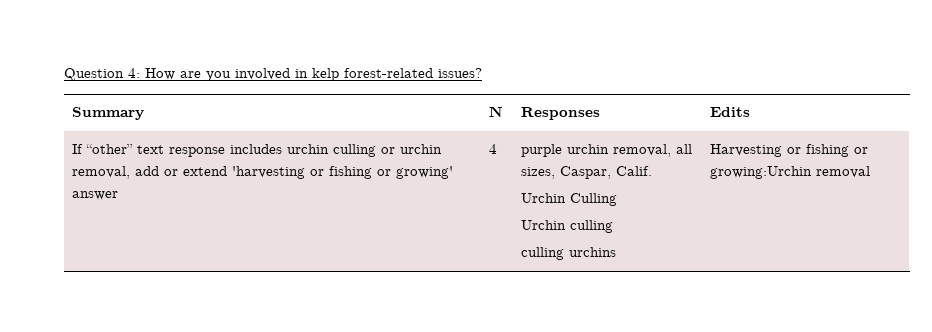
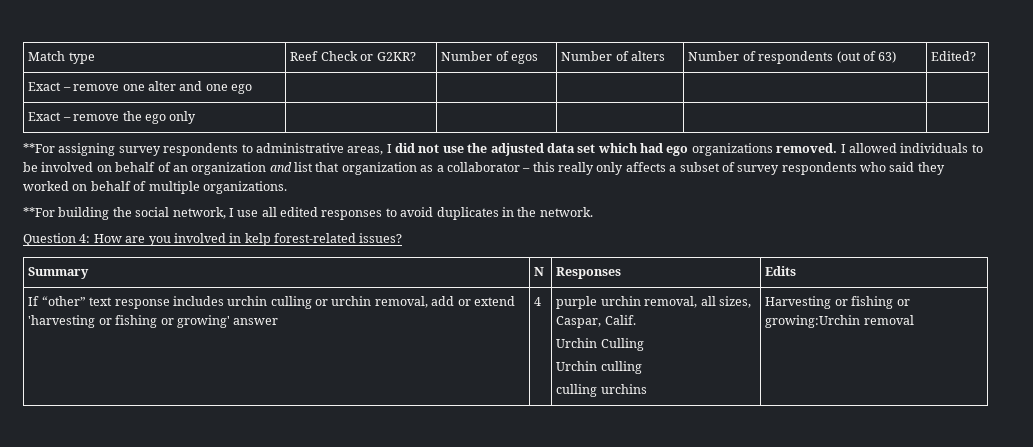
+ Match type | Reef Check or G2KR? | Number of egos | Number of alters | Number of respondents (out of 63) | Edited?
+ Exact – remove one alter and one ego | | | | |
+ Exact – remove the ego only | | | | |
+ **For assigning survey respondents to administrative areas, I did not use the adjusted data set which had ego organizations removed. I allowed individuals to be involved on behalf of an organization and list that organization as a collaborator – this really only affects a subset of survey respondents who said they worked on behalf of multiple organizations.
+ **For building the social network, I use all edited responses to avoid duplicates in the network.

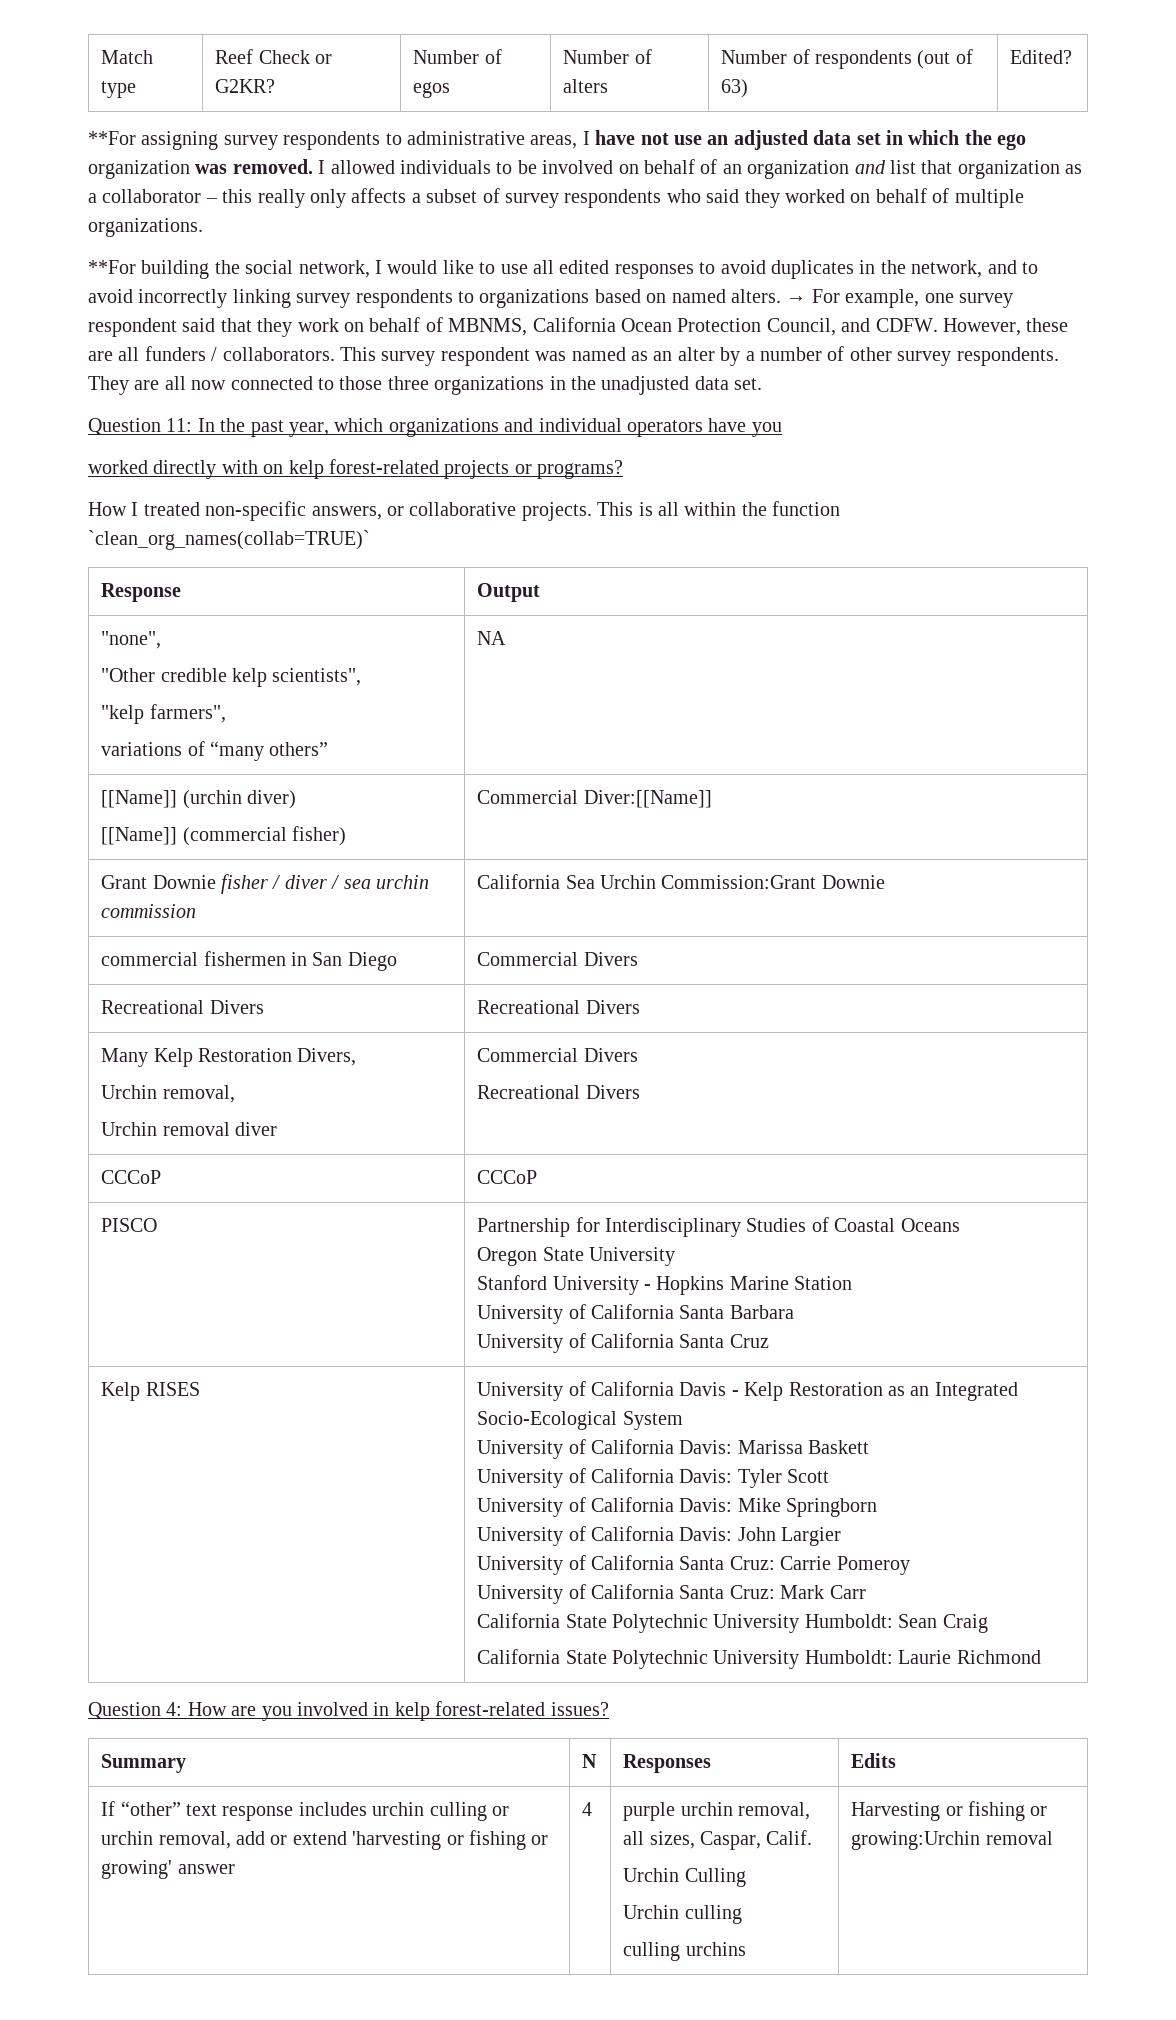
- Exact – remove one alter and one ego | | | | |
- Exact – remove the ego only | | | | |
- **For assigning survey respondents to administrative areas, I did not use the adjusted data set which had ego organizations removed.
+ **For assigning survey respondents to administrative areas, I have not use an adjusted data set in which the ego organization was removed.
- **For building the social network, I use all edited responses to avoid duplicates in the network.
+ **For building the social network, I would like to use all edited responses to avoid duplicates in the network, and to avoid incorrectly linking survey respondents to organizations based on named alters. → For example, one survey respondent said that they work on behalf of MBNMS, California Ocean Protection Council, and CDFW. However, these are all funders / collaborators. This survey respondent was named as an alter by a number of other survey respondents. They are all now connected to those three organizations in the unadjusted data set.
+ Question 11: In the past year, which organizations and individual operators have you
+ worked directly with on kelp forest-related projects or programs?
+ How I treated non-specific answers, or collaborative projects. This is all within the function `clean_org_names(collab=TRUE)`
+ Response | Output
+ "none",
+ "Other credible kelp scientists",
+ "kelp farmers",
+ variations of “many others” | NA
+ [[Name]] (urchin diver)
+ [[Name]] (commercial fisher) | Commercial Diver:[[Name]]
+ Grant Downie fisher / diver / sea urchin commission | California Sea Urchin Commission:Grant Downie
+ commercial fishermen in San Diego | Commercial Divers
+ Recreational Divers | Recreational Divers
+ Many Kelp Restoration Divers,
+ Urchin removal,
+ Urchin removal diver | Commercial Divers
+ Recreational Divers
+ CCCoP | CCCoP
+ PISCO | Partnership for Interdisciplinary Studies of Coastal Oceans
+ Oregon State University
+ Stanford University - Hopkins Marine Station
+ University of California Santa Barbara
+ University of California Santa Cruz
+ Kelp RISES | University of California Davis - Kelp Restoration as an Integrated Socio-Ecological System
+ University of California Davis: Marissa Baskett
+ University of California Davis: Tyler Scott
+ University of California Davis: Mike Springborn
+ University of California Davis: John Largier
+ University of California Santa Cruz: Carrie Pomeroy
+ University of California Santa Cruz: Mark Carr
+ California State Polytechnic University Humboldt: Sean Craig
+ California State Polytechnic University Humboldt: Laurie Richmond

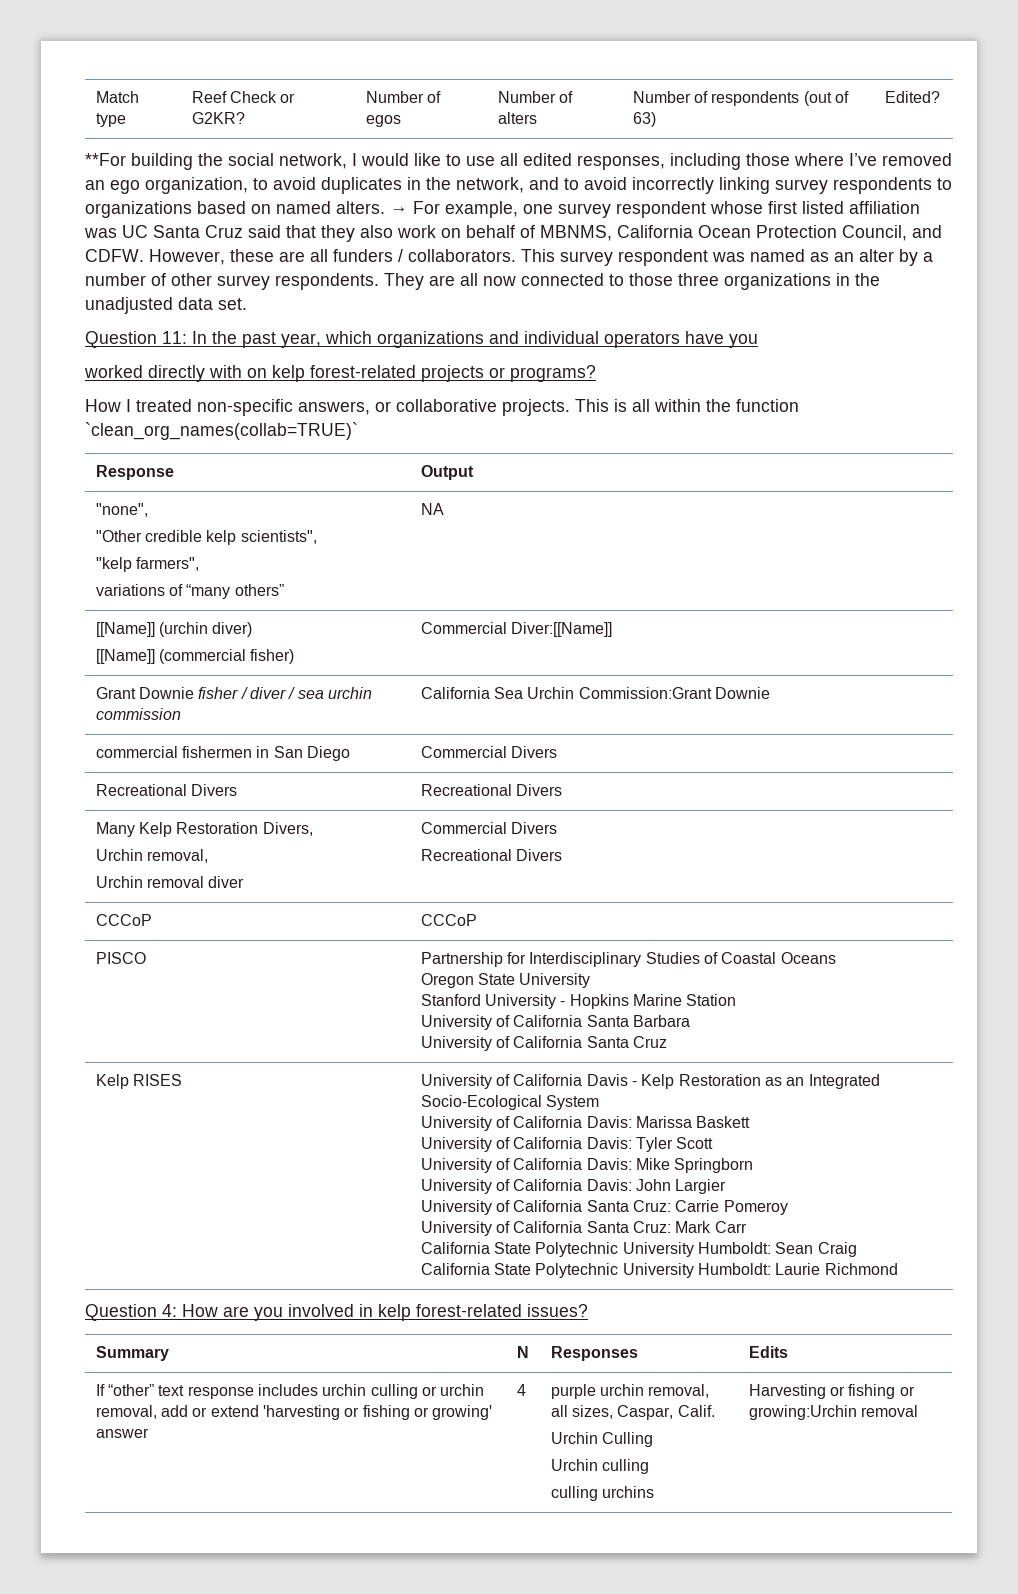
- **For assigning survey respondents to administrative areas, I have not use an adjusted data set in which the ego organization was removed. I allowed individuals to be involved on behalf of an organization and list that organization as a collaborator – this really only affects a subset of survey respondents who said they worked on behalf of multiple organizations.
- **For building the social network, I would like to use all edited responses to avoid duplicates in the network, and to avoid incorrectly linking survey respondents to organizations based on named alters.
+ **For building the social network, I would like to use all edited responses, including those where I’ve removed an ego organization, to avoid duplicates in the network, and to avoid incorrectly linking survey respondents to organizations based on named alters.
- → For example, one survey respondent said that they work on behalf of MBNMS, California Ocean Protection Council, and CDFW.
+ → For example, one survey respondent whose first listed affiliation was UC Santa Cruz said that they also work on behalf of MBNMS, California Ocean Protection Council, and CDFW.

